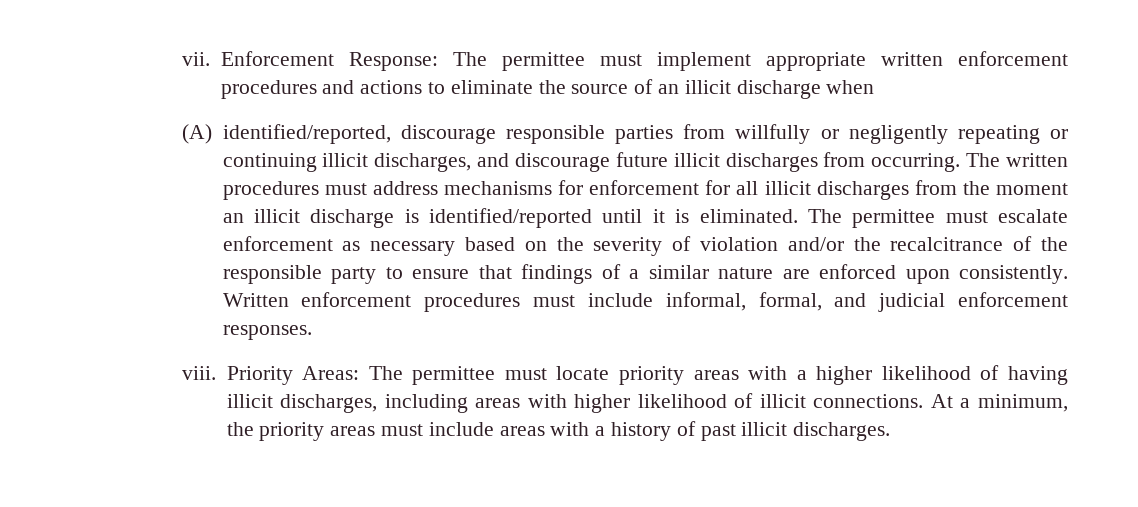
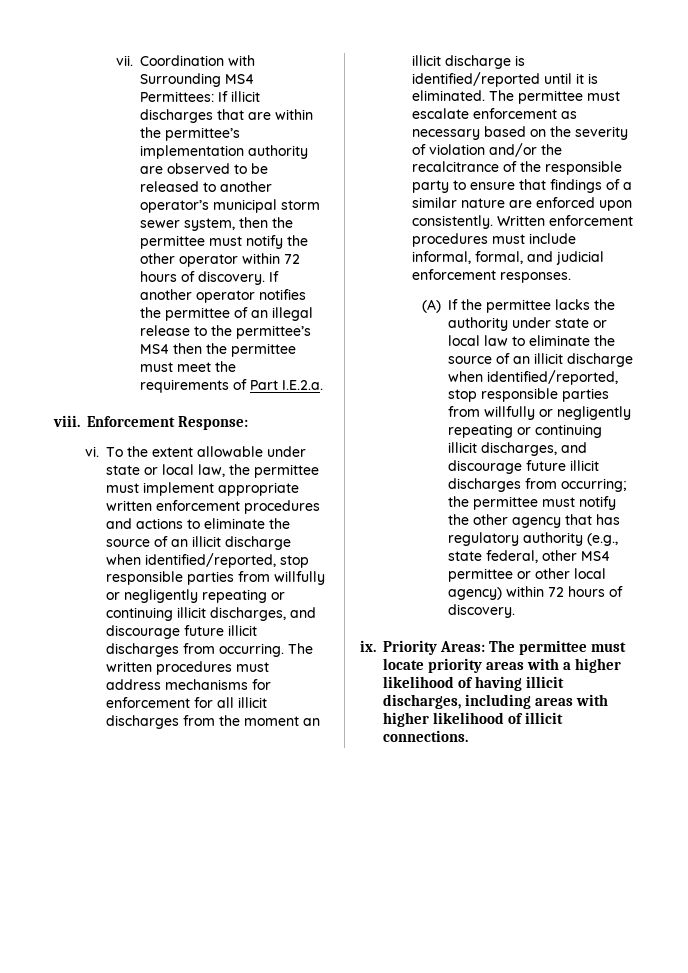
- Enforcement Response: The permittee must implement appropriate written enforcement procedures and actions to eliminate the source of an illicit discharge when
- (A) identified/reported, discourage responsible parties from willfully or negligently repeating or continuing illicit discharges, and discourage future illicit discharges from occurring.
+ Coordination with Surrounding MS4 Permittees: If illicit discharges that are within the permittee’s implementation authority are observed to be released to another operator’s municipal storm sewer system, then the permittee must notify the other operator within 72 hours of discovery. If another operator notifies the permittee of an illegal release to the permittee’s MS4 then the permittee must meet the requirements of Part I.E.2.a.
+ viii. Enforcement Response:
+ vi. To the extent allowable under state or local law, the permittee must implement appropriate written enforcement procedures and actions to eliminate the source of an illicit discharge when identified/reported, stop responsible parties from willfully or negligently repeating or continuing illicit discharges, and discourage future illicit discharges from occurring.
- viii.
+ (A) If the permittee lacks the authority under state or local law to eliminate the source of an illicit discharge when identified/reported, stop responsible parties from willfully or negligently repeating or continuing illicit discharges, and discourage future illicit discharges from occurring; the permittee must notify the other agency that has regulatory authority (e.g., state federal, other MS4 permittee or other local agency) within 72 hours of discovery.
+ ix.
- At a minimum, the priority areas must include areas with a history of past illicit discharges.

